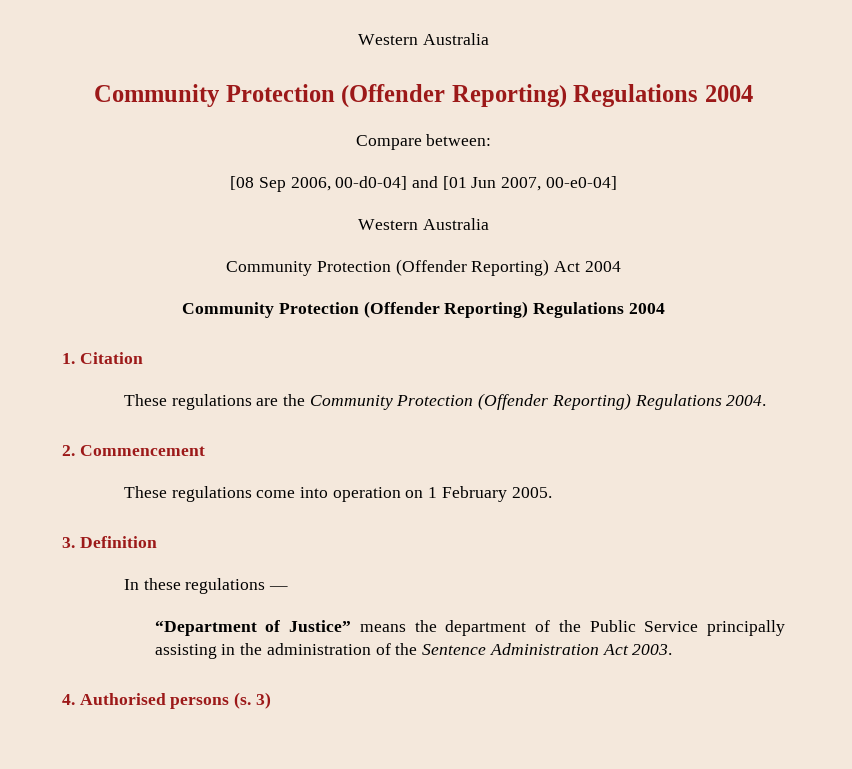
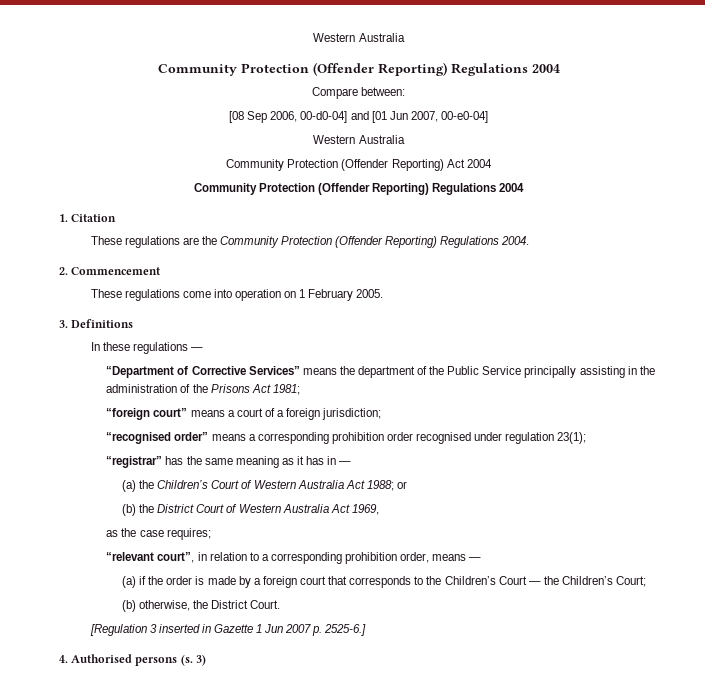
- 3. Definition
+ 3. Definitions
- “Department of Justice” means the department of the Public Service principally assisting in the administration of the Sentence Administration Act 2003.
+ “Department of Corrective Services” means the department of the Public Service principally assisting in the administration of the Prisons Act 1981;
+ “foreign court” means a court of a foreign jurisdiction;
+ “recognised order” means a corresponding prohibition order recognised under regulation 23(1);
+ “registrar” has the same meaning as it has in —
+ (a) the Children’s Court of Western Australia Act 1988; or
+ (b) the District Court of Western Australia Act 1969,
+ as the case requires;
+ “relevant court”, in relation to a corresponding prohibition order, means —
+ (a) if the order is made by a foreign court that corresponds to the Children’s Court — the Children’s Court;
+ (b) otherwise, the District Court.
+ [Regulation 3 inserted in Gazette 1 Jun 2007 p. 2525-6.]

